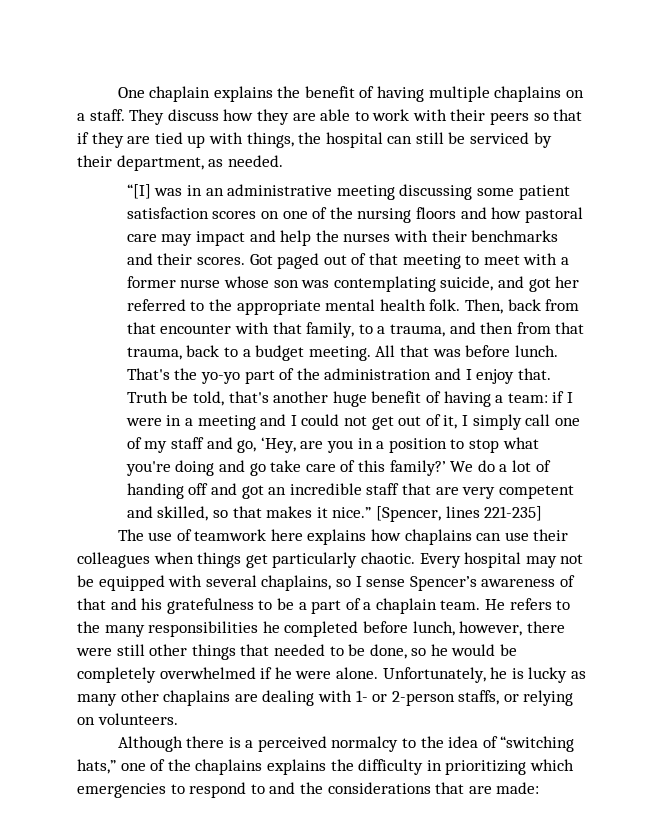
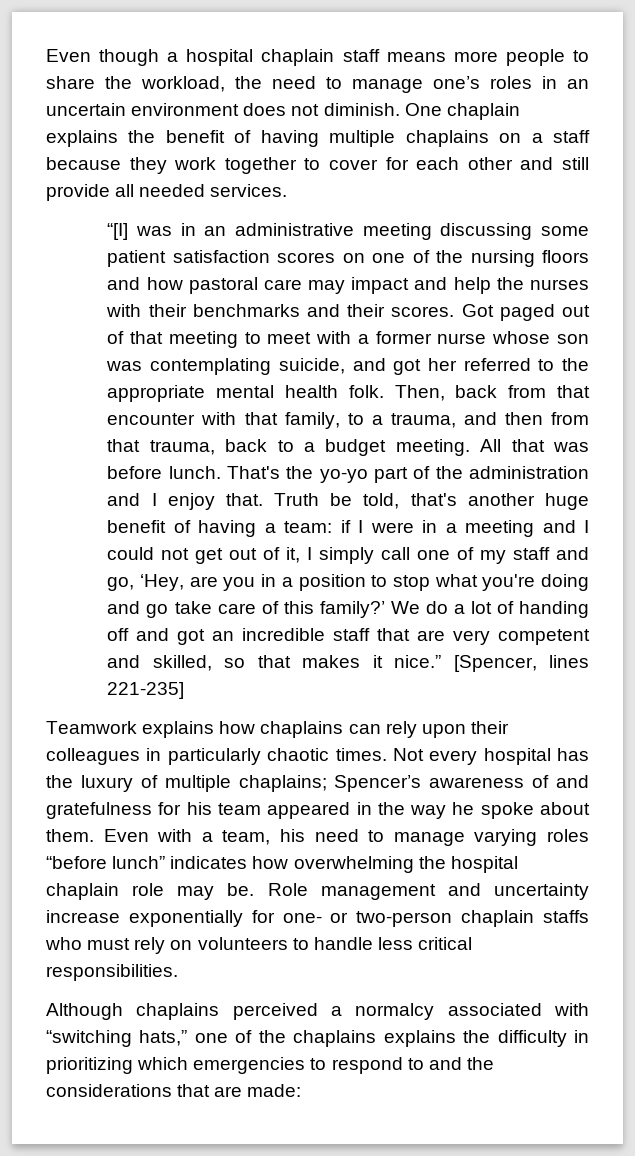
+ Even though a hospital chaplain staff means more people to share the workload, the need to manage one’s roles in an uncertain environment does not diminish.
- One chaplain explains the benefit of having multiple chaplains on a staff. They discuss how they are able to work with their peers so that if they are tied up with things, the hospital can still be serviced by their department, as needed.
+ One chaplain explains the benefit of having multiple chaplains on a staff because they work together to cover for each other and still provide all needed services.
- The use of teamwork here explains how chaplains can use their colleagues when things get particularly chaotic. Every hospital may not be equipped with several chaplains, so I sense Spencer’s awareness of that and his gratefulness to be a part of a chaplain team. He refers to the many responsibilities he completed before lunch, however, there were still other things that needed to be done, so he would be completely overwhelmed if he were alone. Unfortunately, he is lucky as many other chaplains are dealing with 1- or 2-person staffs, or relying on volunteers.
- Although there is a perceived normalcy to the idea of “switching hats,” one of the chaplains explains the difficulty in prioritizing which emergencies to respond to and the considerations that are made:
+ Teamwork explains how chaplains can rely upon their colleagues in particularly chaotic times. Not every hospital has the luxury of multiple chaplains; Spencer’s awareness of and gratefulness for his team appeared in the way he spoke about them. Even with a team, his need to manage varying roles “before lunch” indicates how overwhelming the hospital chaplain role may be. Role management and uncertainty increase exponentially for one- or two-person chaplain staffs who must rely on volunteers to handle less critical responsibilities.
+ Although chaplains perceived a normalcy associated with “switching hats,” one of the chaplains explains the difficulty in prioritizing which emergencies to respond to and the considerations that are made:

